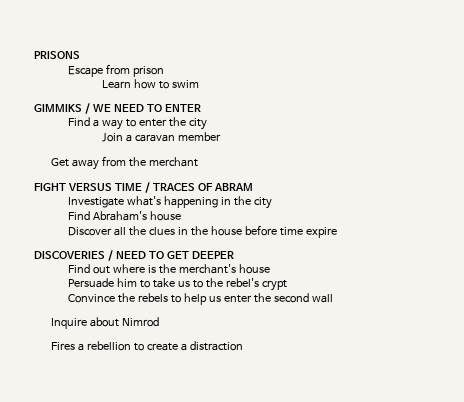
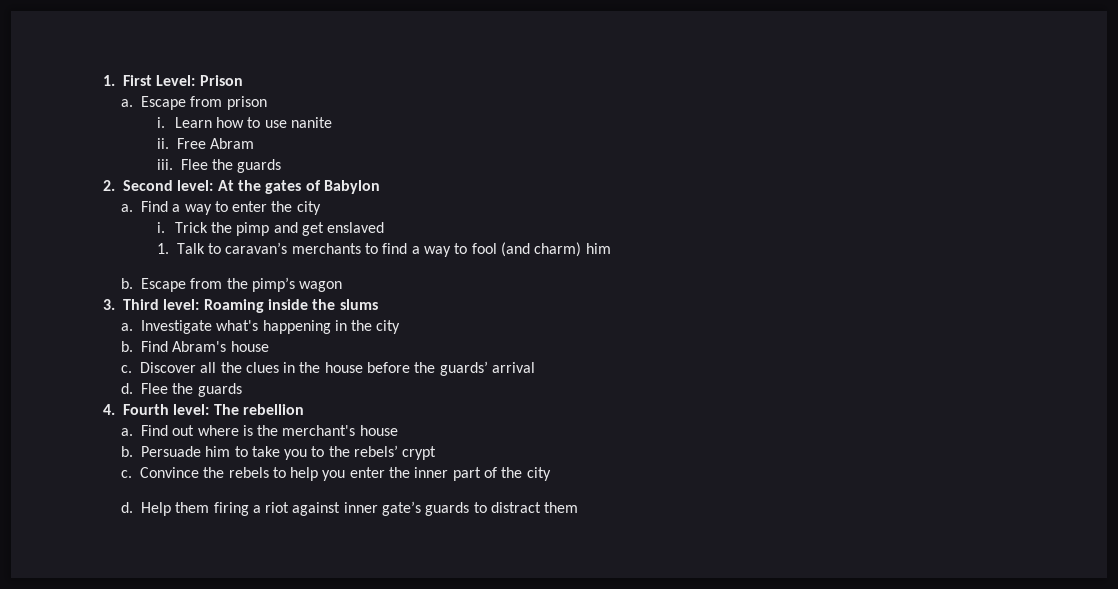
- PRISONS
- Escape from prison
- Learn how to swim
- GIMMIKS / WE NEED TO ENTER
- Find a way to enter the city
+ 1. First Level: Prison
+ a. Escape from prison
+ i. Learn how to use nanite
+ ii. Free Abram
+ iii. Flee the guards
+ 2. Second level: At the gates of Babylon
+ a. Find a way to enter the city
- Join a caravan member
- Get away from the merchant
- FIGHT VERSUS TIME / TRACES OF ABRAM
- Investigate what's happening in the city
+ i. Trick the pimp and get enslaved
+ 1. Talk to caravan’s merchants to find a way to fool (and charm) him
+ b. Escape from the pimp’s wagon
+ 3. Third level: Roaming inside the slums
+ a. Investigate what's happening in the city
- Find Abraham's house
- Discover all the clues in the house before time expire
- DISCOVERIES / NEED TO GET DEEPER
- Find out where is the merchant's house
- Persuade him to take us to the rebel's crypt
- Convince the rebels to help us enter the second wall
- Inquire about Nimrod
- Fires a rebellion to create a distraction
+ b. Find Abram's house
+ c. Discover all the clues in the house before the guards’ arrival
+ d. Flee the guards
+ 4. Fourth level: The rebellion
+ a. Find out where is the merchant's house
+ b. Persuade him to take you to the rebels’ crypt
+ c. Convince the rebels to help you enter the inner part of the city
+ d. Help them firing a riot against inner gate’s guards to distract them

